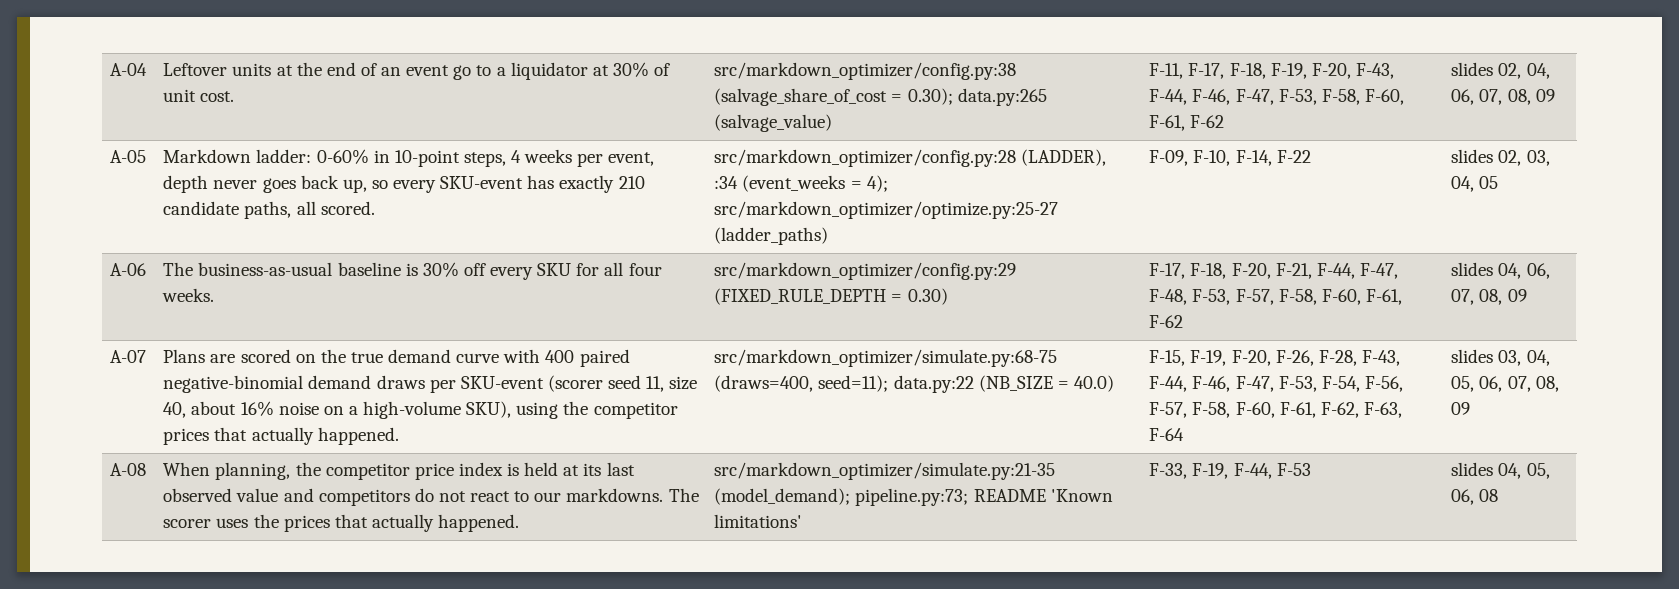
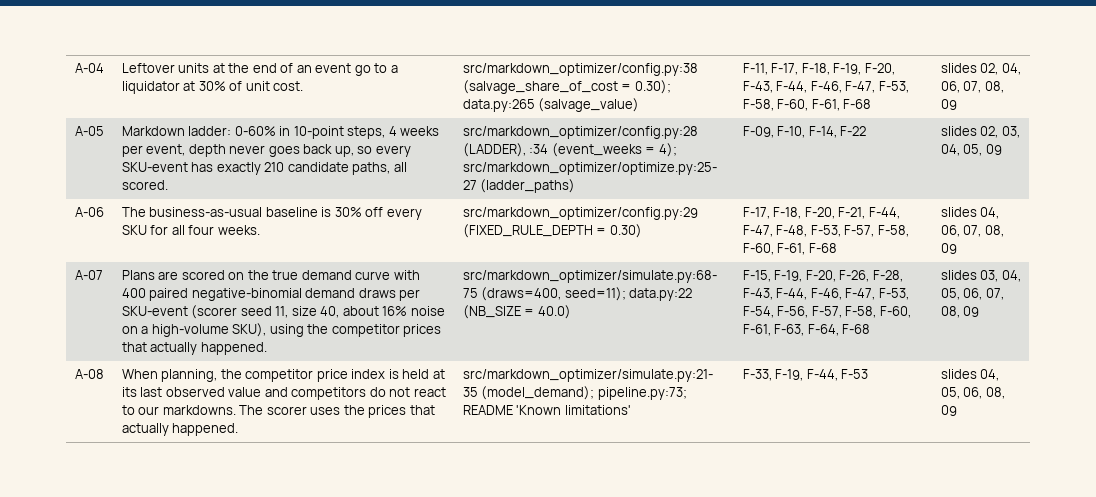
- F-11, F-17, F-18, F-19, F-20, F-43, F-44, F-46, F-47, F-53, F-58, F-60, F-61, F-62
+ F-11, F-17, F-18, F-19, F-20, F-43, F-44, F-46, F-47, F-53, F-58, F-60, F-61, F-68
- slides 02, 03, 04, 05
+ slides 02, 03, 04, 05, 09
- A-06 | The business-as-usual baseline is 30% off every SKU for all four weeks. | src/markdown_optimizer/config.py:29 (FIXED_RULE_DEPTH = 0.30) | F-17, F-18, F-20, F-21, F-44, F-47, F-48, F-53, F-57, F-58, F-60, F-61, F-62 | slides 04, 06, 07, 08, 09
+ A-06 | The business-as-usual baseline is 30% off every SKU for all four weeks. | src/markdown_optimizer/config.py:29 (FIXED_RULE_DEPTH = 0.30) | F-17, F-18, F-20, F-21, F-44, F-47, F-48, F-53, F-57, F-58, F-60, F-61, F-68 | slides 04, 06, 07, 08, 09
- F-15, F-19, F-20, F-26, F-28, F-43, F-44, F-46, F-47, F-53, F-54, F-56, F-57, F-58, F-60, F-61, F-62, F-63, F-64
+ F-15, F-19, F-20, F-26, F-28, F-43, F-44, F-46, F-47, F-53, F-54, F-56, F-57, F-58, F-60, F-61, F-63, F-64, F-68
- slides 04, 05, 06, 08
+ slides 04, 05, 06, 08, 09

